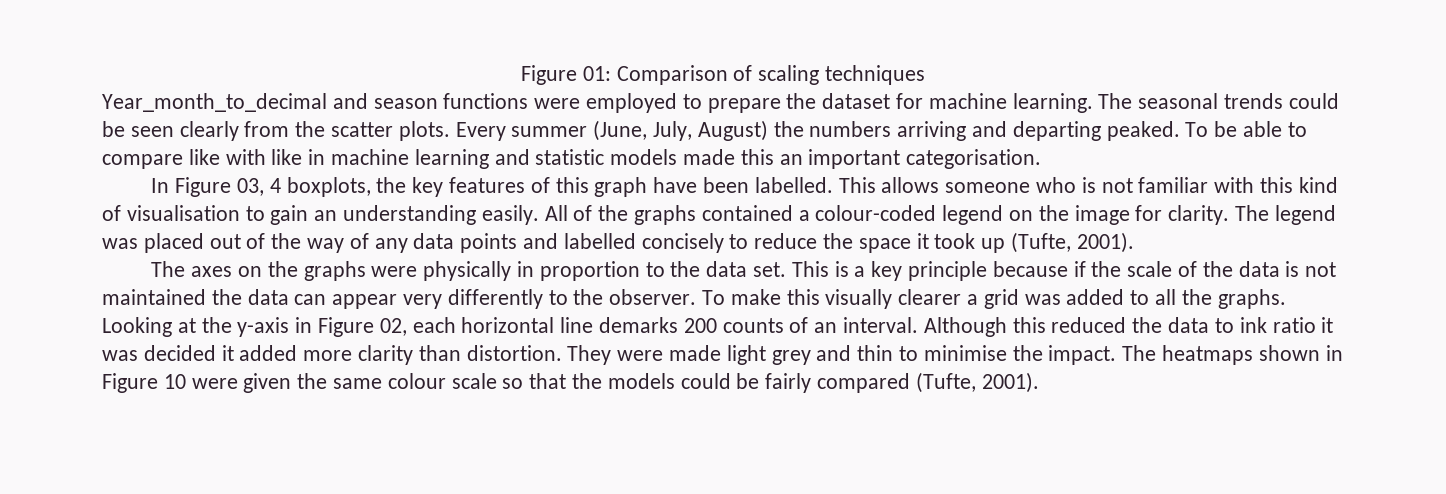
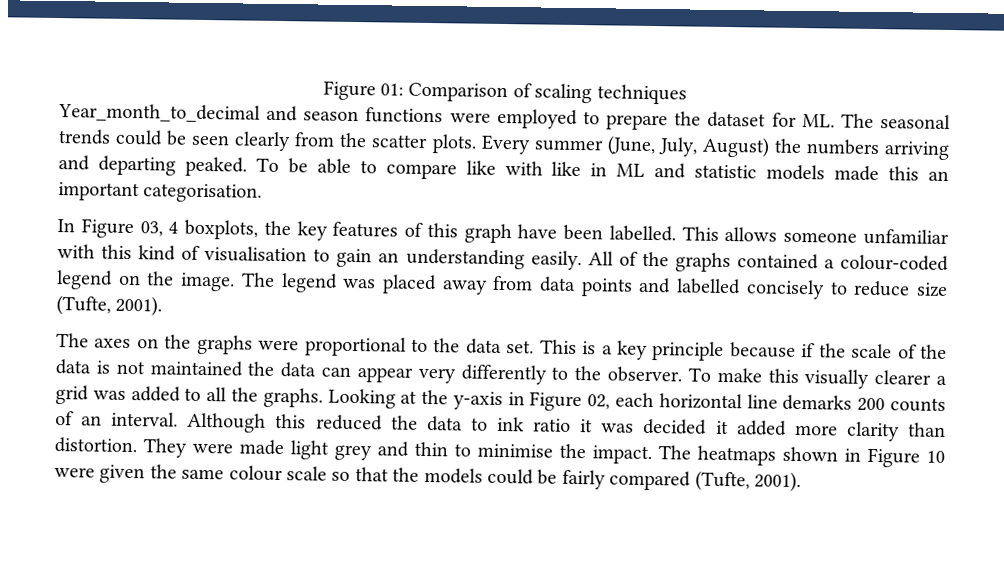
- Year_month_to_decimal and season functions were employed to prepare the dataset for machine learning. The seasonal trends could be seen clearly from the scatter plots.
+ Year_month_to_decimal and season functions were employed to prepare the dataset for ML. The seasonal trends could be seen clearly from the scatter plots.
- To be able to compare like with like in machine learning and statistic models made this an important categorisation.
+ To be able to compare like with like in ML and statistic models made this an important categorisation.
- This allows someone who is not familiar with this kind of visualisation to gain an understanding easily.
+ This allows someone unfamiliar with this kind of visualisation to gain an understanding easily.
- All of the graphs contained a colour-coded legend on the image for clarity.
+ All of the graphs contained a colour-coded legend on the image.
- The legend was placed out of the way of any data points and labelled concisely to reduce the space it took up (Tufte, 2001).
+ The legend was placed away from data points and labelled concisely to reduce size (Tufte, 2001).
- The axes on the graphs were physically in proportion to the data set.
+ The axes on the graphs were proportional to the data set.

